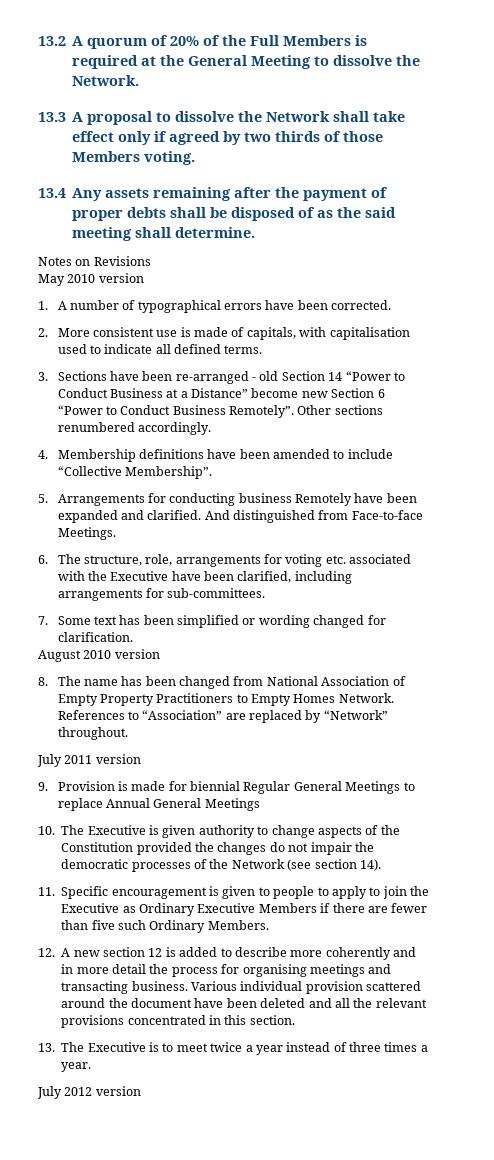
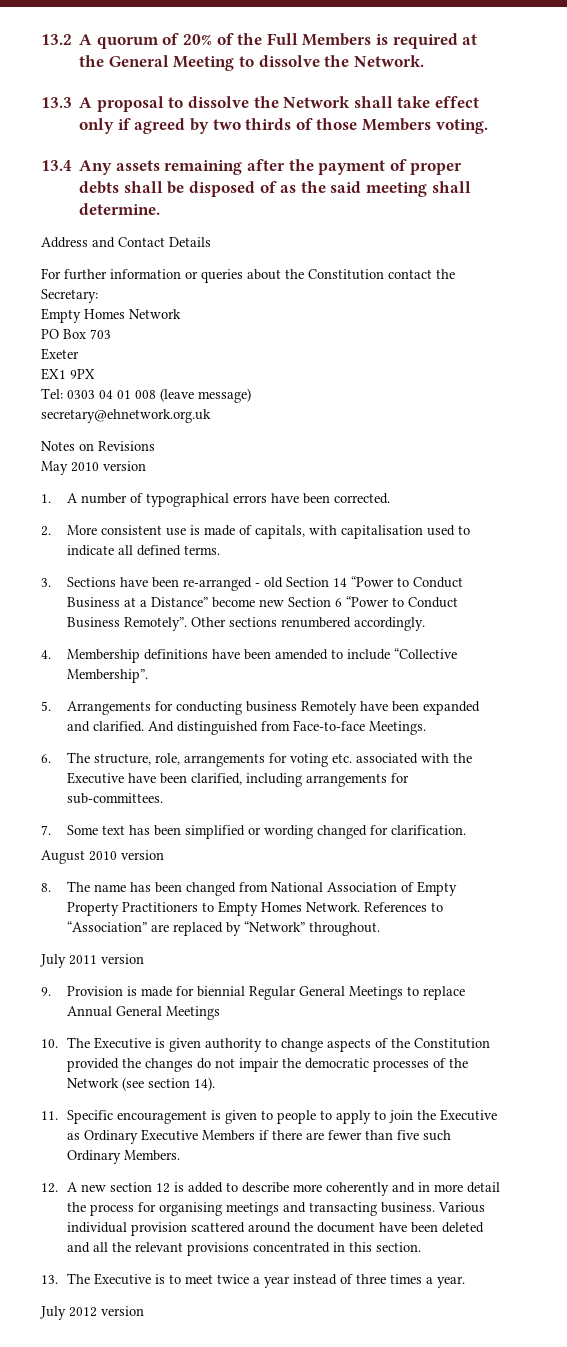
+ Address and Contact Details
+ For further information or queries about the Constitution contact the Secretary:
+ Empty Homes Network
+ PO Box 703
+ Exeter
+ EX1 9PX
+ Tel: 0303 04 01 008 (leave message)
+ secretary@ehnetwork.org.uk

